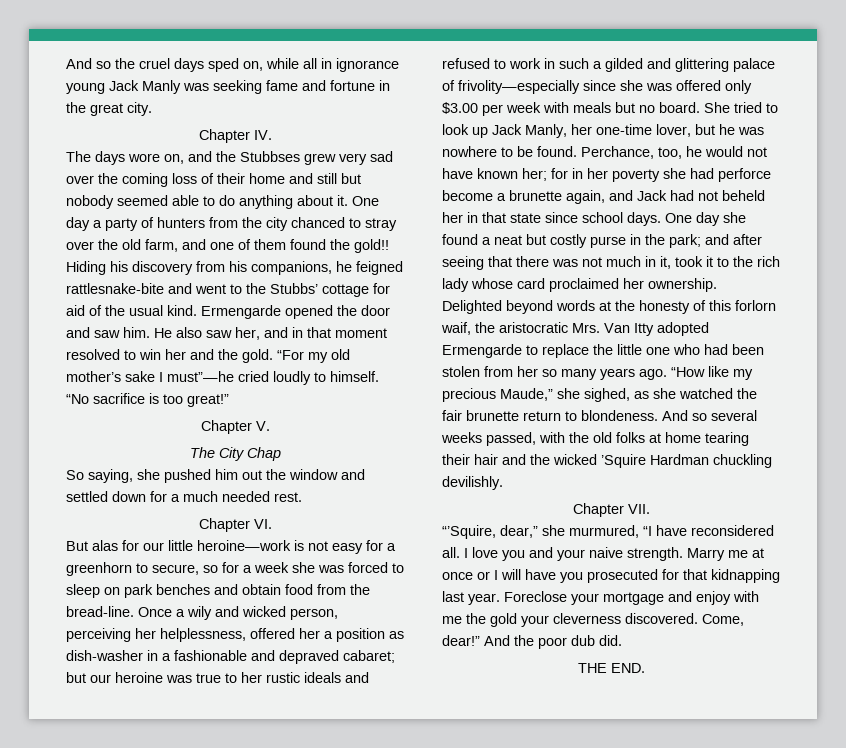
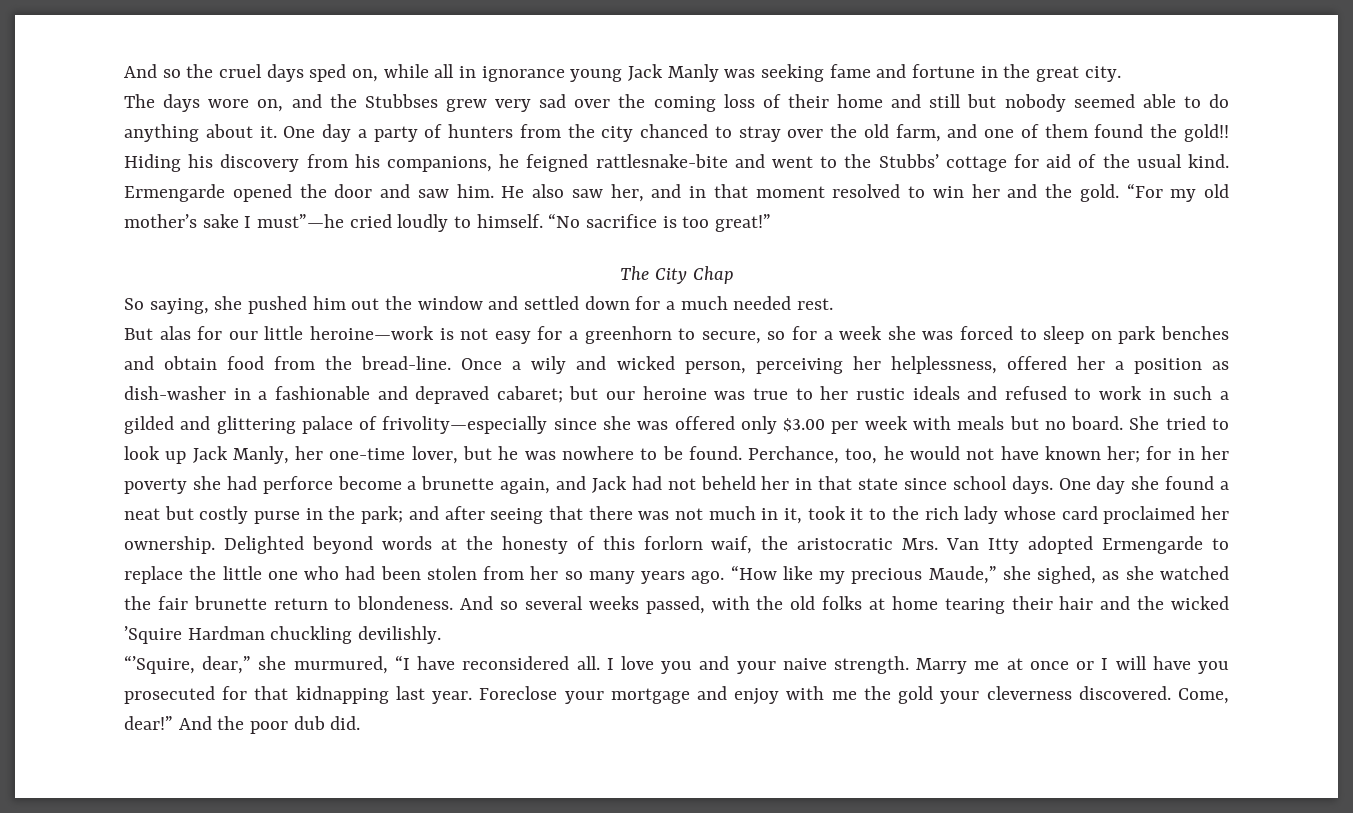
- Chapter IV.
- Chapter V.
- Chapter VI.
- Chapter VII.
- THE END.

